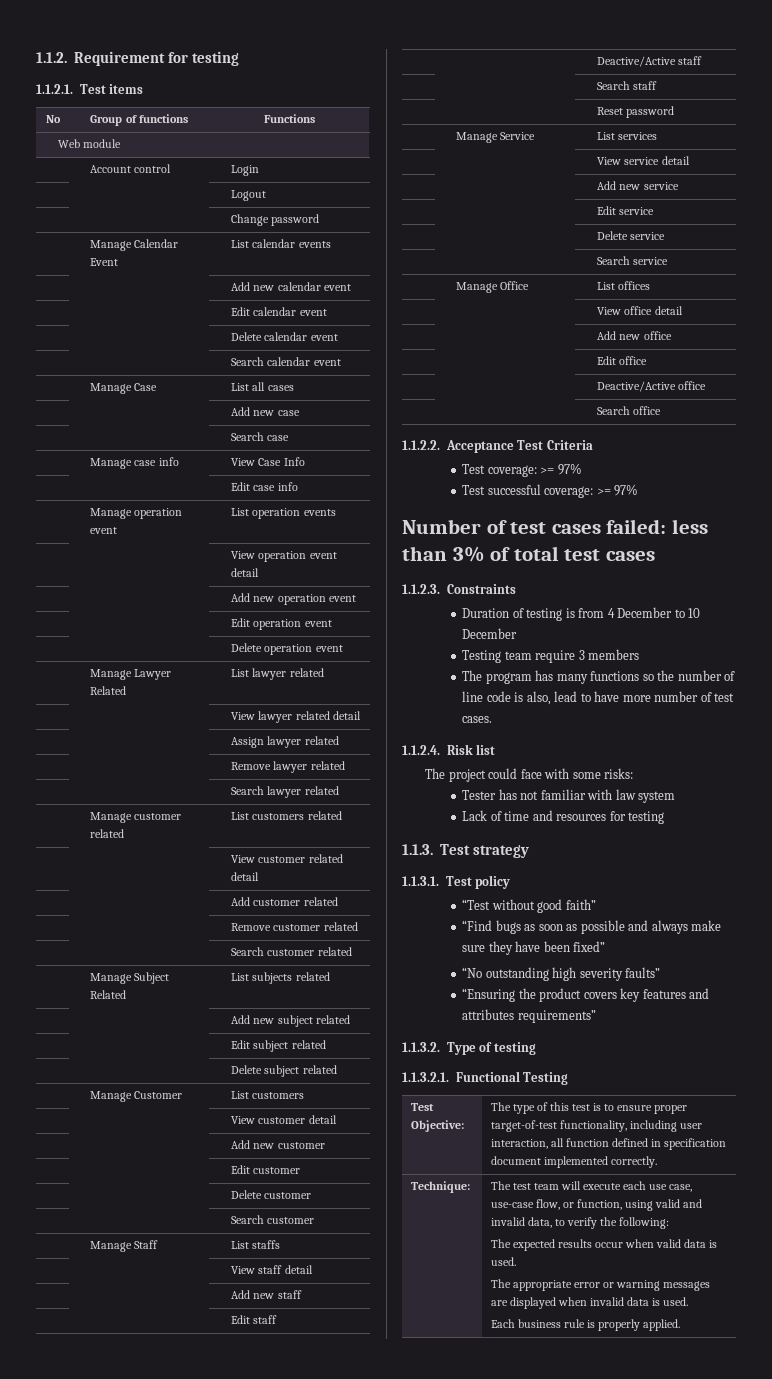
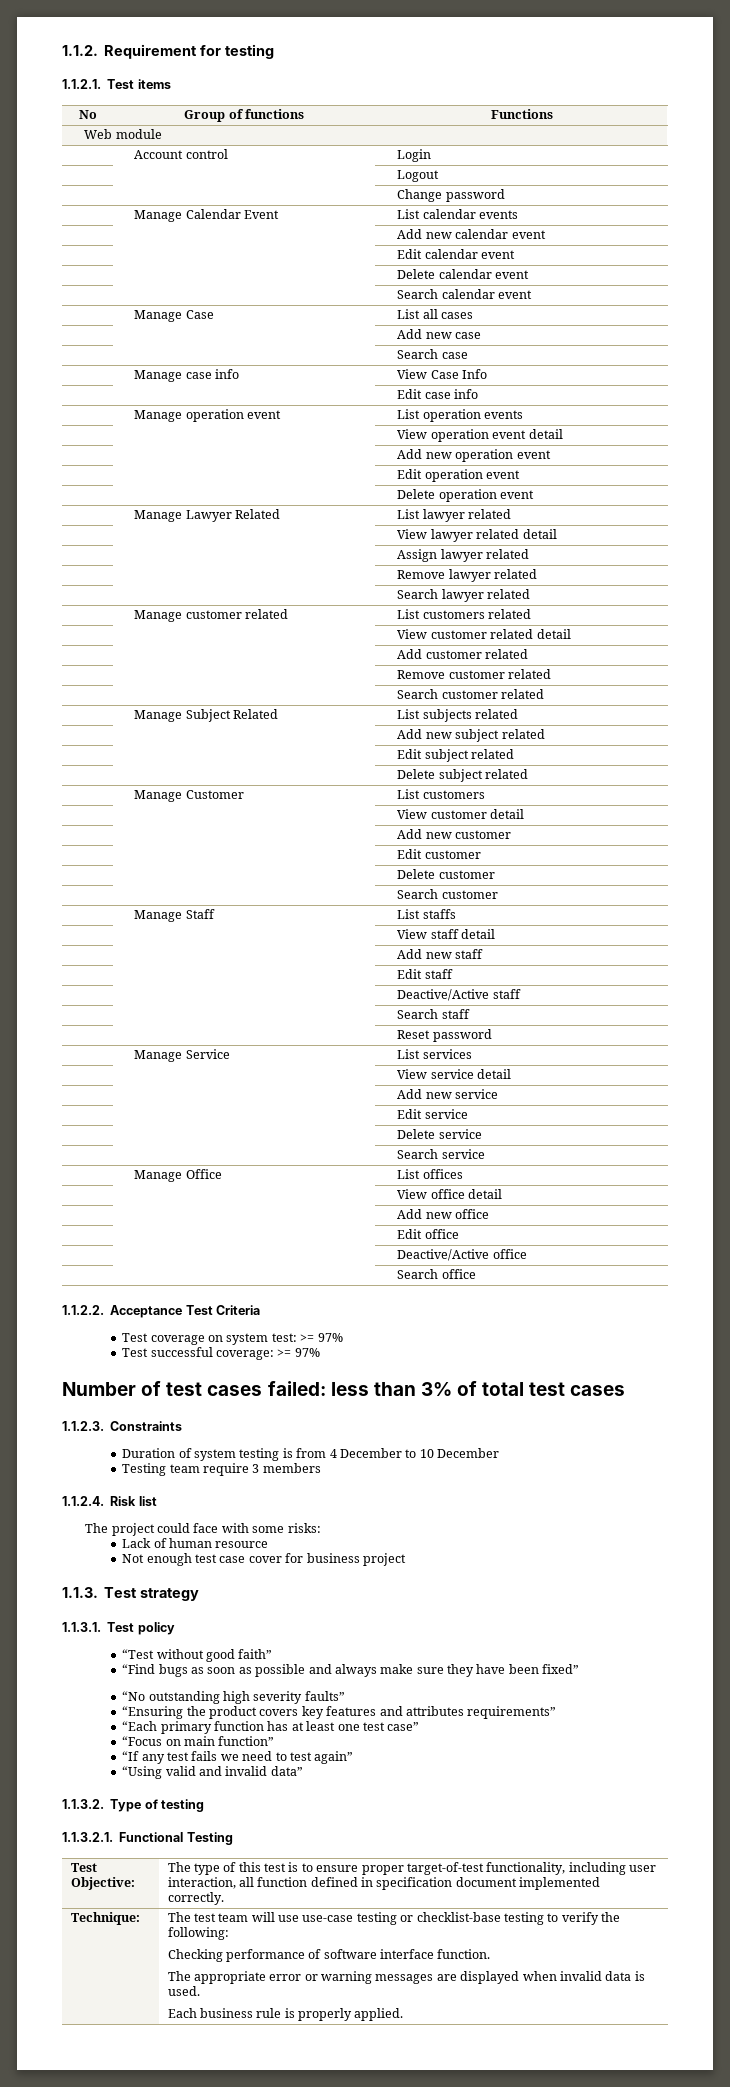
- Test coverage: >= 97%
+ Test coverage on system test: >= 97%
- Duration of testing is from 4 December to 10 December
+ Duration of system testing is from 4 December to 10 December
- The program has many functions so the number of line code is also, lead to have more number of test cases.
- Tester has not familiar with law system
- Lack of time and resources for testing
+ Lack of human resource
+ Not enough test case cover for business project
+ “Each primary function has at least one test case”
+ “Focus on main function”
+ “If any test fails we need to test again”
+ “Using valid and invalid data”
- The test team will execute each use case, use-case flow, or function, using valid and invalid data, to verify the following:
- The expected results occur when valid data is used.
+ The test team will use use-case testing or checklist-base testing to verify the following:
+ Checking performance of software interface function.

